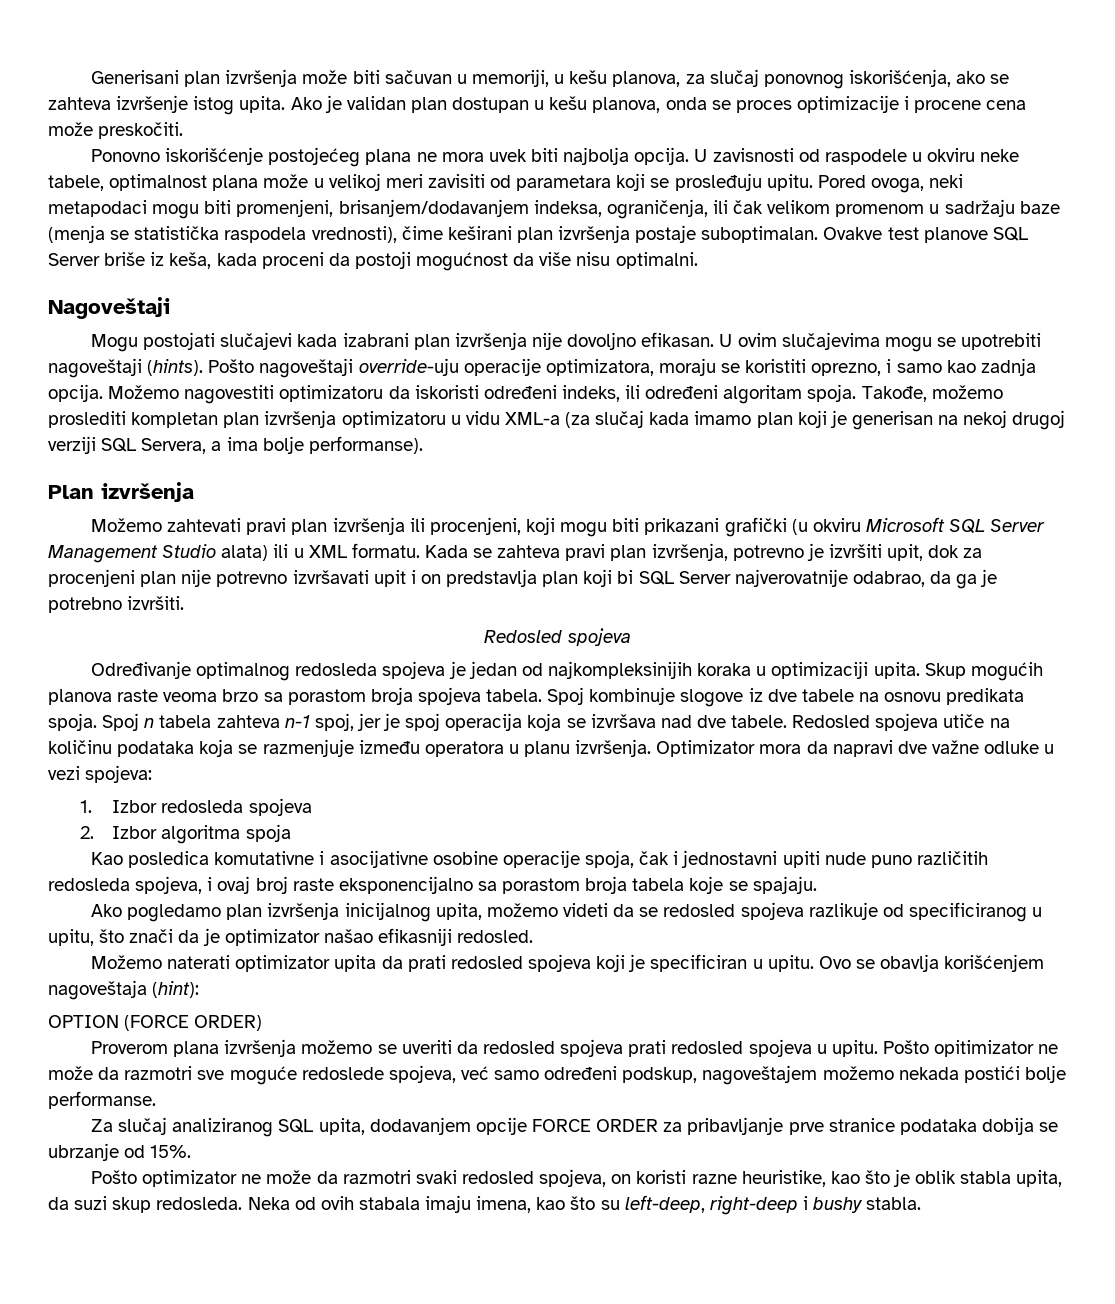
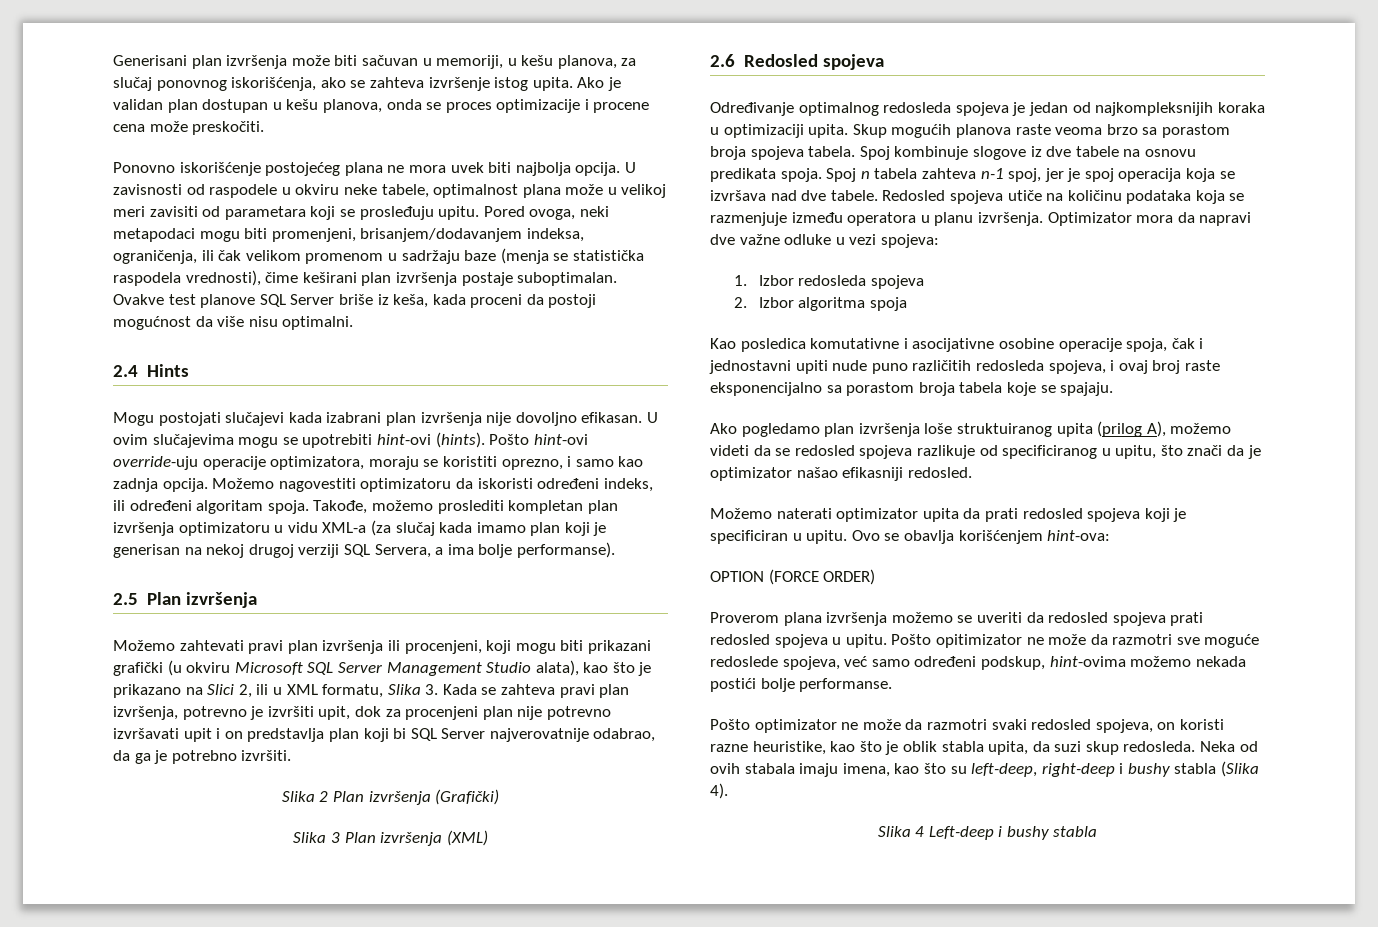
- Nagoveštaji
+ 2.4 Hints
- U ovim slučajevima mogu se upotrebiti nagoveštaji (hints).
+ U ovim slučajevima mogu se upotrebiti hint-ovi (hints).
- Pošto nagoveštaji override-uju operacije optimizatora, moraju se koristiti oprezno, i samo kao zadnja opcija.
+ Pošto hint-ovi override-uju operacije optimizatora, moraju se koristiti oprezno, i samo kao zadnja opcija.
- Plan izvršenja
+ 2.5 Plan izvršenja
- Možemo zahtevati pravi plan izvršenja ili procenjeni, koji mogu biti prikazani grafički (u okviru Microsoft SQL Server Management Studio alata) ili u XML formatu. Kada se zahteva pravi plan izvršenja, potrevno je izvršiti upit, dok za procenjeni plan nije potrevno izvršavati upit i on predstavlja plan koji bi SQL Server najverovatnije odabrao, da ga je potrebno izvršiti.
- Redosled spojeva
+ Možemo zahtevati pravi plan izvršenja ili procenjeni, koji mogu biti prikazani grafički (u okviru Microsoft SQL Server Management Studio alata), kao što je prikazano na Slici 2, ili u XML formatu, Slika 3. Kada se zahteva pravi plan izvršenja, potrevno je izvršiti upit, dok za procenjeni plan nije potrevno izvršavati upit i on predstavlja plan koji bi SQL Server najverovatnije odabrao, da ga je potrebno izvršiti.
+ Slika 2 Plan izvršenja (Grafički)
+ Slika 3 Plan izvršenja (XML)
+ 2.6 Redosled spojeva
- Određivanje optimalnog redosleda spojeva je jedan od najkompleksinijih koraka u optimizaciji upita.
+ Određivanje optimalnog redosleda spojeva je jedan od najkompleksnijih koraka u optimizaciji upita.
- Ako pogledamo plan izvršenja inicijalnog upita, možemo videti da se redosled spojeva razlikuje od specificiranog u upitu, što znači da je optimizator našao efikasniji redosled.
+ Ako pogledamo plan izvršenja loše struktuiranog upita (prilog A), možemo videti da se redosled spojeva razlikuje od specificiranog u upitu, što znači da je optimizator našao efikasniji redosled.
- Ovo se obavlja korišćenjem nagoveštaja (hint):
+ Ovo se obavlja korišćenjem hint-ova:
- Pošto opitimizator ne može da razmotri sve moguće redoslede spojeva, već samo određeni podskup, nagoveštajem možemo nekada postići bolje performanse.
+ Pošto opitimizator ne može da razmotri sve moguće redoslede spojeva, već samo određeni podskup, hint-ovima možemo nekada postići bolje performanse.
- Za slučaj analiziranog SQL upita, dodavanjem opcije FORCE ORDER za pribavljanje prve stranice podataka dobija se ubrzanje od 15%.
- Neka od ovih stabala imaju imena, kao što su left-deep, right-deep i bushy stabla.
+ Neka od ovih stabala imaju imena, kao što su left-deep, right-deep i bushy stabla (Slika 4).
+ Slika 4 Left-deep i bushy stabla

